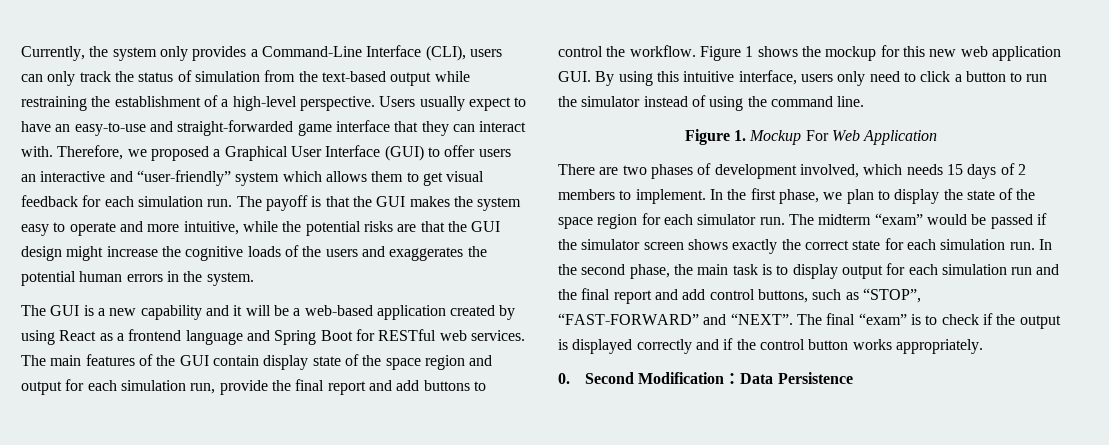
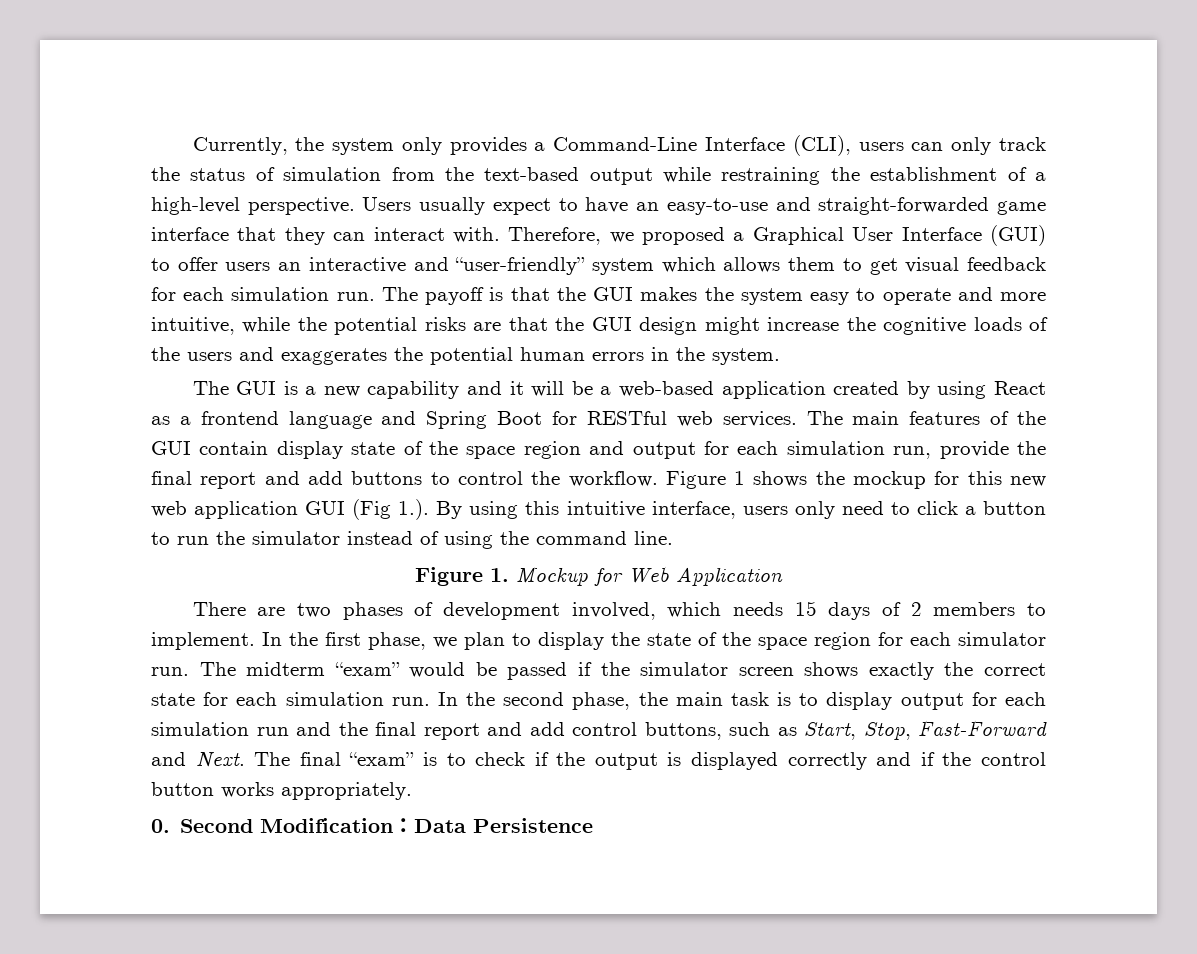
- Figure 1 shows the mockup for this new web application GUI. By using this intuitive interface, users only need to click a button to run the simulator instead of using the command line.
+ Figure 1 shows the mockup for this new web application GUI (Fig 1.). By using this intuitive interface, users only need to click a button to run the simulator instead of using the command line.
- Figure 1. Mockup For Web Application
+ Figure 1. Mockup for Web Application
- In the second phase, the main task is to display output for each simulation run and the final report and add control buttons, such as “STOP”, “FAST-FORWARD” and “NEXT”.
+ In the second phase, the main task is to display output for each simulation run and the final report and add control buttons, such as Start, Stop, Fast-Forward and Next.

